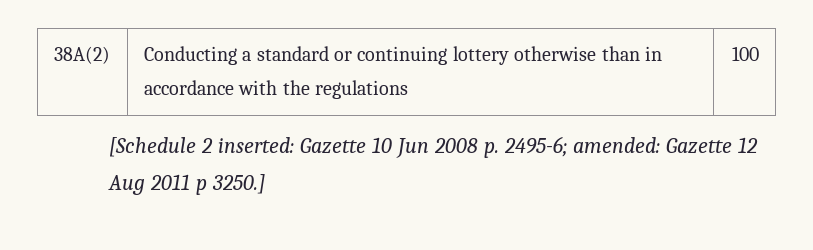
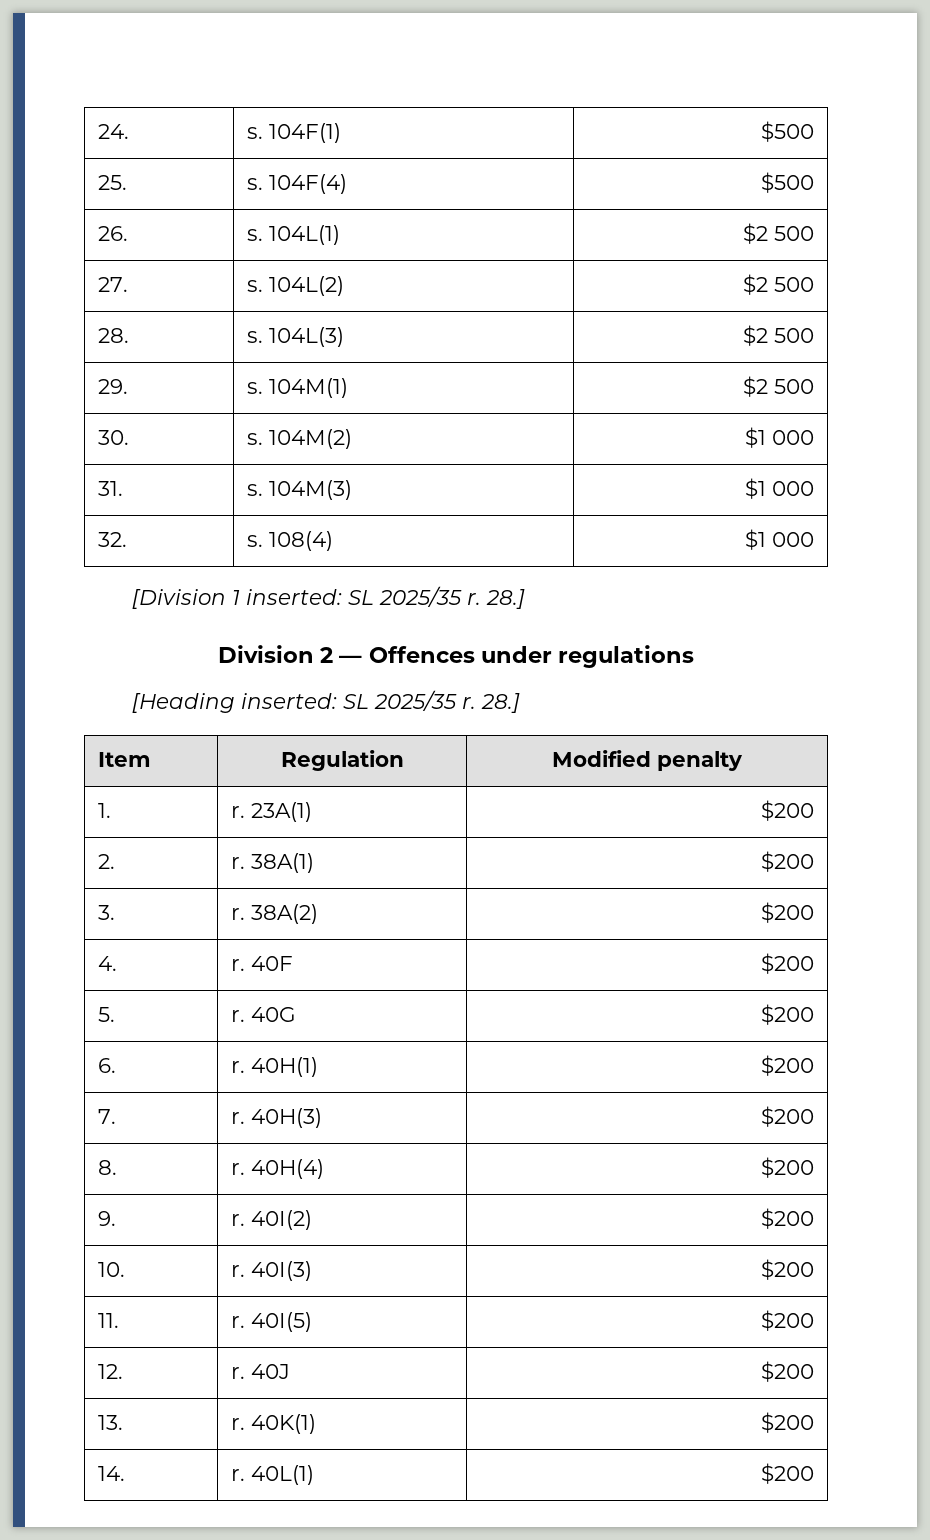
- 38A(2) | Conducting a standard or continuing lottery otherwise than in accordance with the regulations | 100
- [Schedule 2 inserted: Gazette 10 Jun 2008 p. 2495-6; amended: Gazette 12 Aug 2011 p 3250.]
+ 24. | s. 104F(1) | $500
+ 25. | s. 104F(4) | $500
+ 26. | s. 104L(1) | $2 500
+ 27. | s. 104L(2) | $2 500
+ 28. | s. 104L(3) | $2 500
+ 29. | s. 104M(1) | $2 500
+ 30. | s. 104M(2) | $1 000
+ 31. | s. 104M(3) | $1 000
+ 32. | s. 108(4) | $1 000
+ [Division 1 inserted: SL 2025/35 r. 28.]
+ Division 2 — Offences under regulations
+ [Heading inserted: SL 2025/35 r. 28.]
+ Item | Regulation | Modified penalty
+ 1. | r. 23A(1) | $200
+ 2. | r. 38A(1) | $200
+ 3. | r. 38A(2) | $200
+ 4. | r. 40F | $200
+ 5. | r. 40G | $200
+ 6. | r. 40H(1) | $200
+ 7. | r. 40H(3) | $200
+ 8. | r. 40H(4) | $200
+ 9. | r. 40I(2) | $200
+ 10. | r. 40I(3) | $200
+ 11. | r. 40I(5) | $200
+ 12. | r. 40J | $200
+ 13. | r. 40K(1) | $200
+ 14. | r. 40L(1) | $200

